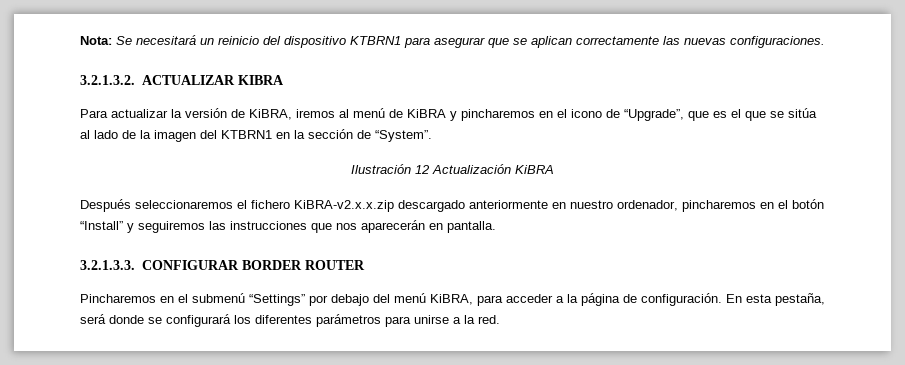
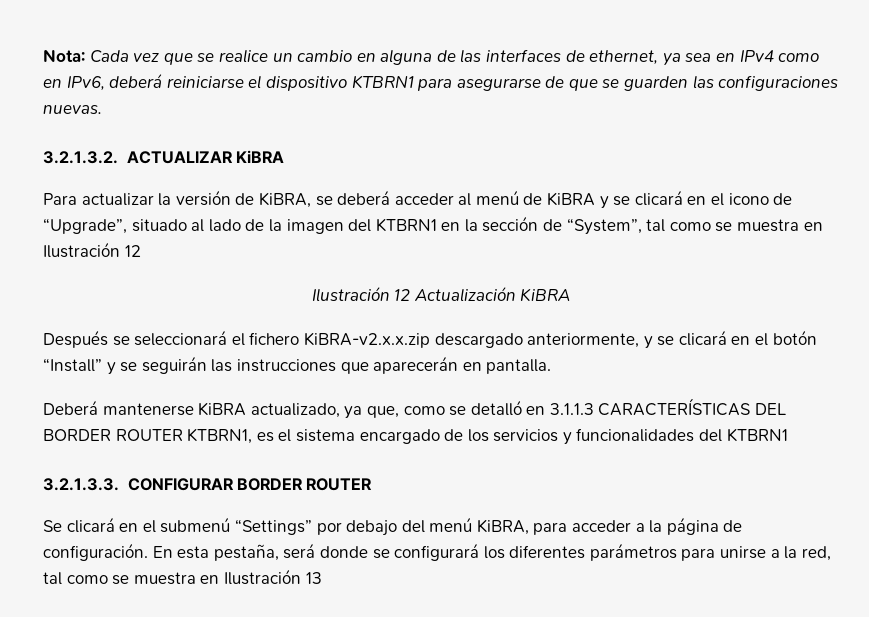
- Nota: Se necesitará un reinicio del dispositivo KTBRN1 para asegurar que se aplican correctamente las nuevas configuraciones.
+ Nota: Cada vez que se realice un cambio en alguna de las interfaces de ethernet, ya sea en IPv4 como en IPv6, deberá reiniciarse el dispositivo KTBRN1 para asegurarse de que se guarden las configuraciones nuevas.
- 3.2.1.3.2. ACTUALIZAR KIBRA
+ 3.2.1.3.2. ACTUALIZAR KiBRA
- Para actualizar la versión de KiBRA, iremos al menú de KiBRA y pincharemos en el icono de “Upgrade”, que es el que se sitúa al lado de la imagen del KTBRN1 en la sección de “System”.
+ Para actualizar la versión de KiBRA, se deberá acceder al menú de KiBRA y se clicará en el icono de “Upgrade”, situado al lado de la imagen del KTBRN1 en la sección de “System”, tal como se muestra en Ilustración 12
- Después seleccionaremos el fichero KiBRA-v2.x.x.zip descargado anteriormente en nuestro ordenador, pincharemos en el botón “Install” y seguiremos las instrucciones que nos aparecerán en pantalla.
+ Después se seleccionará el fichero KiBRA-v2.x.x.zip descargado anteriormente, y se clicará en el botón “Install” y se seguirán las instrucciones que aparecerán en pantalla.
+ Deberá mantenerse KiBRA actualizado, ya que, como se detalló en 3.1.1.3 CARACTERÍSTICAS DEL BORDER ROUTER KTBRN1, es el sistema encargado de los servicios y funcionalidades del KTBRN1
- Pincharemos en el submenú “Settings” por debajo del menú KiBRA, para acceder a la página de configuración.
+ Se clicará en el submenú “Settings” por debajo del menú KiBRA, para acceder a la página de configuración.
- En esta pestaña, será donde se configurará los diferentes parámetros para unirse a la red.
+ En esta pestaña, será donde se configurará los diferentes parámetros para unirse a la red, tal como se muestra en Ilustración 13

